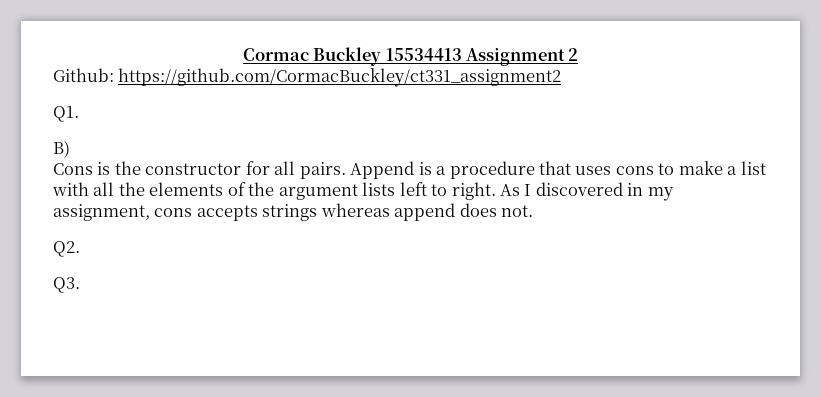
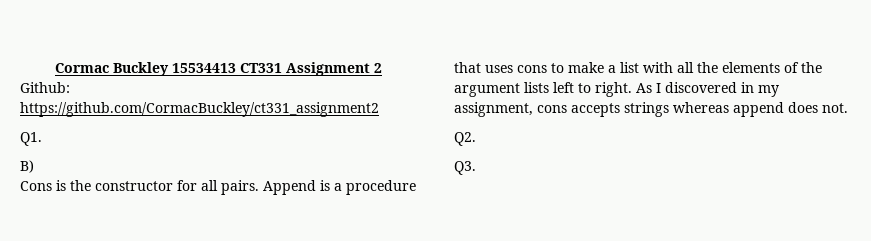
- Cormac Buckley 15534413 Assignment 2
+ Cormac Buckley 15534413 CT331 Assignment 2

